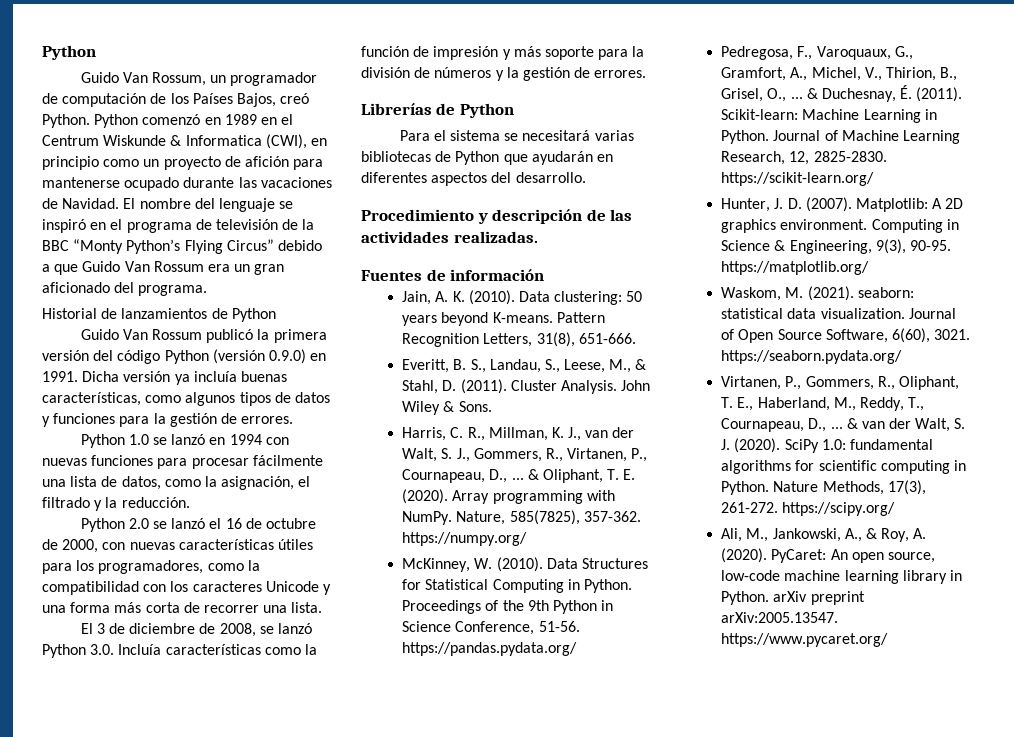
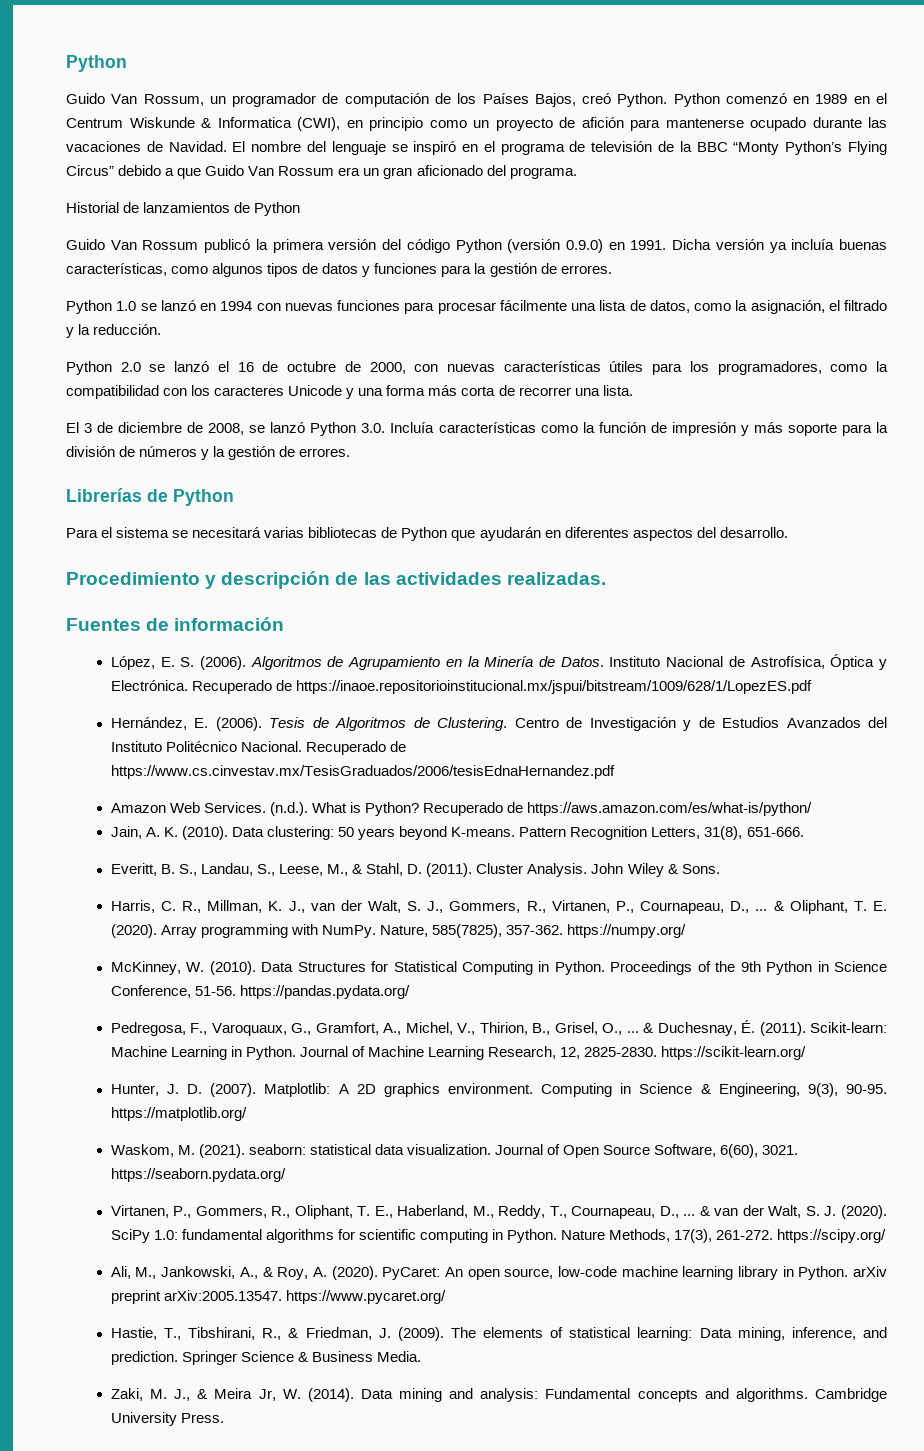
+ López, E. S. (2006). Algoritmos de Agrupamiento en la Minería de Datos. Instituto Nacional de Astrofísica, Óptica y Electrónica. Recuperado de https://inaoe.repositorioinstitucional.mx/jspui/bitstream/1009/628/1/LopezES.pdf
+ Hernández, E. (2006). Tesis de Algoritmos de Clustering. Centro de Investigación y de Estudios Avanzados del Instituto Politécnico Nacional. Recuperado de https://www.cs.cinvestav.mx/TesisGraduados/2006/tesisEdnaHernandez.pdf
+ Amazon Web Services. (n.d.). What is Python? Recuperado de https://aws.amazon.com/es/what-is/python/
+ Hastie, T., Tibshirani, R., & Friedman, J. (2009). The elements of statistical learning: Data mining, inference, and prediction. Springer Science & Business Media.
+ Zaki, M. J., & Meira Jr, W. (2014). Data mining and analysis: Fundamental concepts and algorithms. Cambridge University Press.

